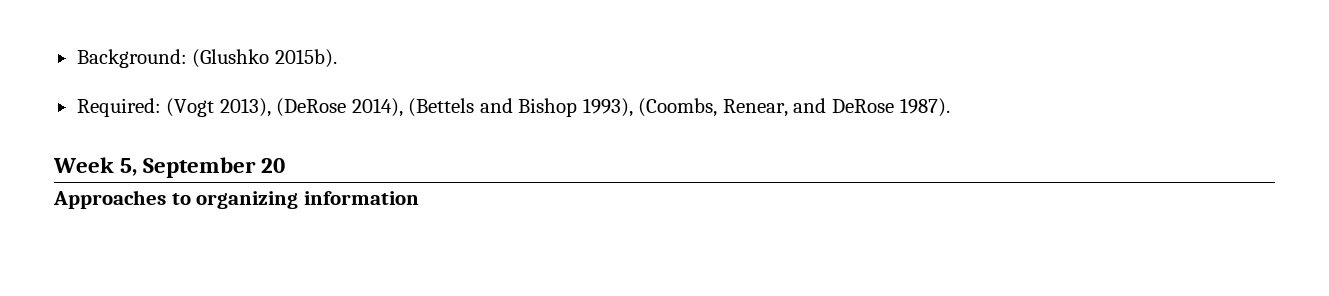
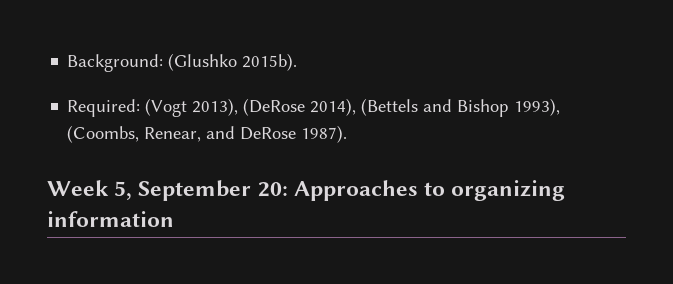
- Week 5, September 20
- Approaches to organizing information
+ Week 5, September 20: Approaches to organizing information

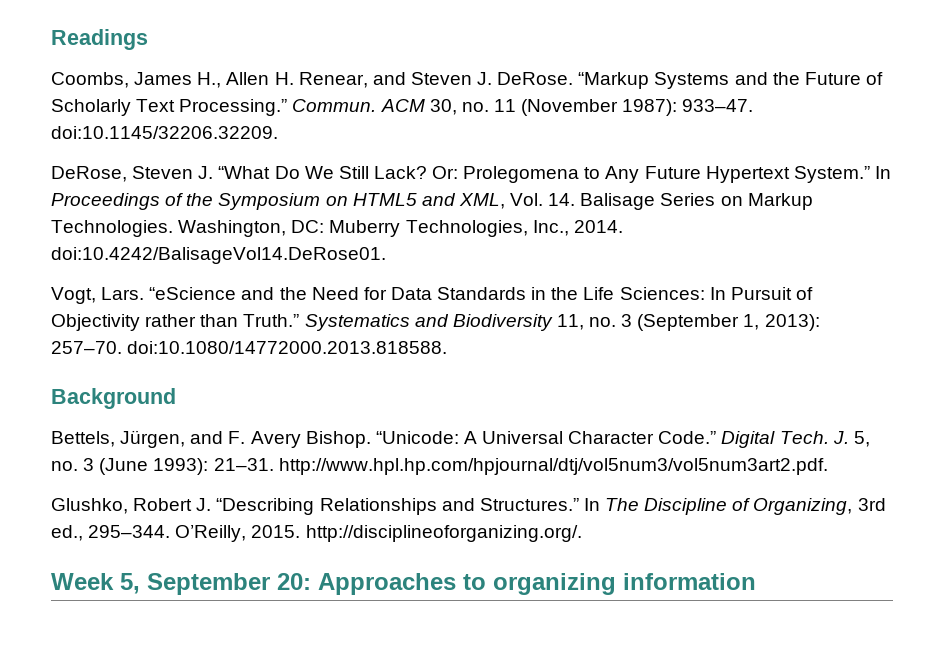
- Background: (Glushko 2015b).
- Required: (Vogt 2013), (DeRose 2014), (Bettels and Bishop 1993), (Coombs, Renear, and DeRose 1987).
+ Readings
+ Coombs, James H., Allen H. Renear, and Steven J. DeRose. “Markup Systems and the Future of Scholarly Text Processing.” Commun. ACM 30, no. 11 (November 1987): 933–47. doi:10.1145/32206.32209.
+ DeRose, Steven J. “What Do We Still Lack? Or: Prolegomena to Any Future Hypertext System.” In Proceedings of the Symposium on HTML5 and XML, Vol. 14. Balisage Series on Markup Technologies. Washington, DC: Muberry Technologies, Inc., 2014. doi:10.4242/BalisageVol14.DeRose01.
+ Vogt, Lars. “eScience and the Need for Data Standards in the Life Sciences: In Pursuit of Objectivity rather than Truth.” Systematics and Biodiversity 11, no. 3 (September 1, 2013): 257–70. doi:10.1080/14772000.2013.818588.
+ Background
+ Bettels, Jürgen, and F. Avery Bishop. “Unicode: A Universal Character Code.” Digital Tech. J. 5, no. 3 (June 1993): 21–31. http://www.hpl.hp.com/hpjournal/dtj/vol5num3/vol5num3art2.pdf.
+ Glushko, Robert J. “Describing Relationships and Structures.” In The Discipline of Organizing, 3rd ed., 295–344. O’Reilly, 2015. http://disciplineoforganizing.org/.

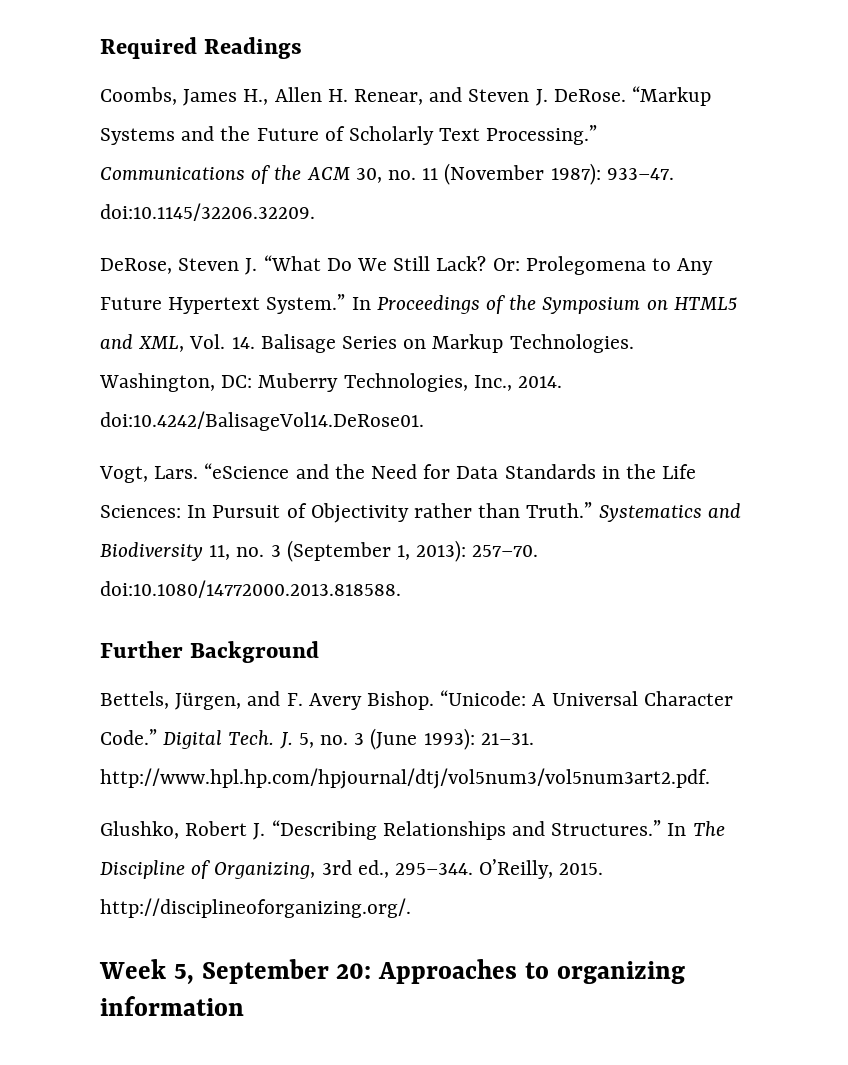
- Readings
+ Required Readings
- Commun. ACM 30, no. 11 (November 1987): 933–47. doi:10.1145/32206.32209.
+ Communications of the ACM 30, no. 11 (November 1987): 933–47. doi:10.1145/32206.32209.
- Background
+ Further Background

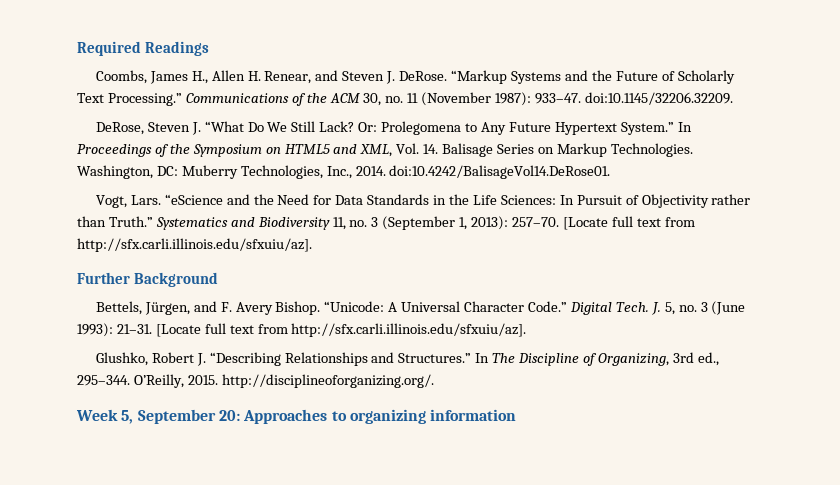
- Systematics and Biodiversity 11, no. 3 (September 1, 2013): 257–70. doi:10.1080/14772000.2013.818588.
+ Systematics and Biodiversity 11, no. 3 (September 1, 2013): 257–70. [Locate full text from http://sfx.carli.illinois.edu/sfxuiu/az].
- J. 5, no. 3 (June 1993): 21–31. http://www.hpl.hp.com/hpjournal/dtj/vol5num3/vol5num3art2.pdf.
+ J. 5, no. 3 (June 1993): 21–31. [Locate full text from http://sfx.carli.illinois.edu/sfxuiu/az].

